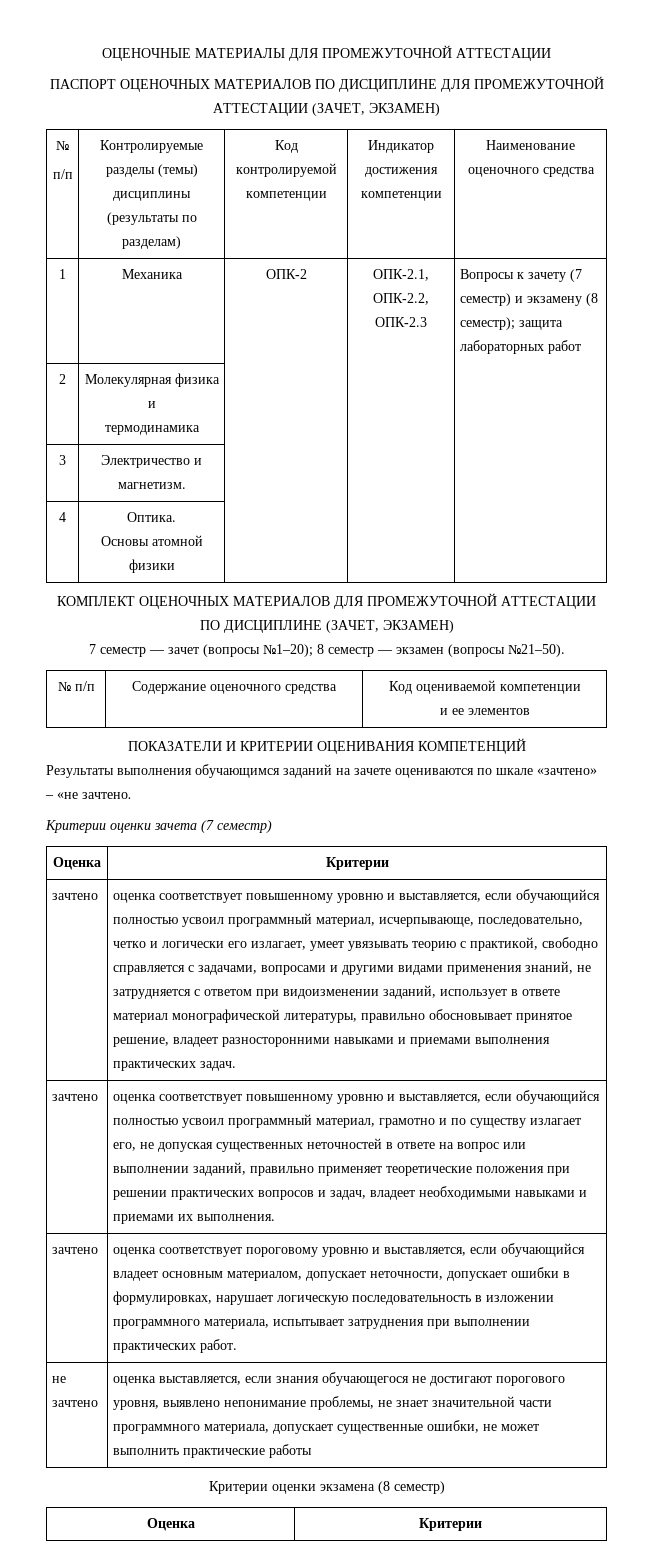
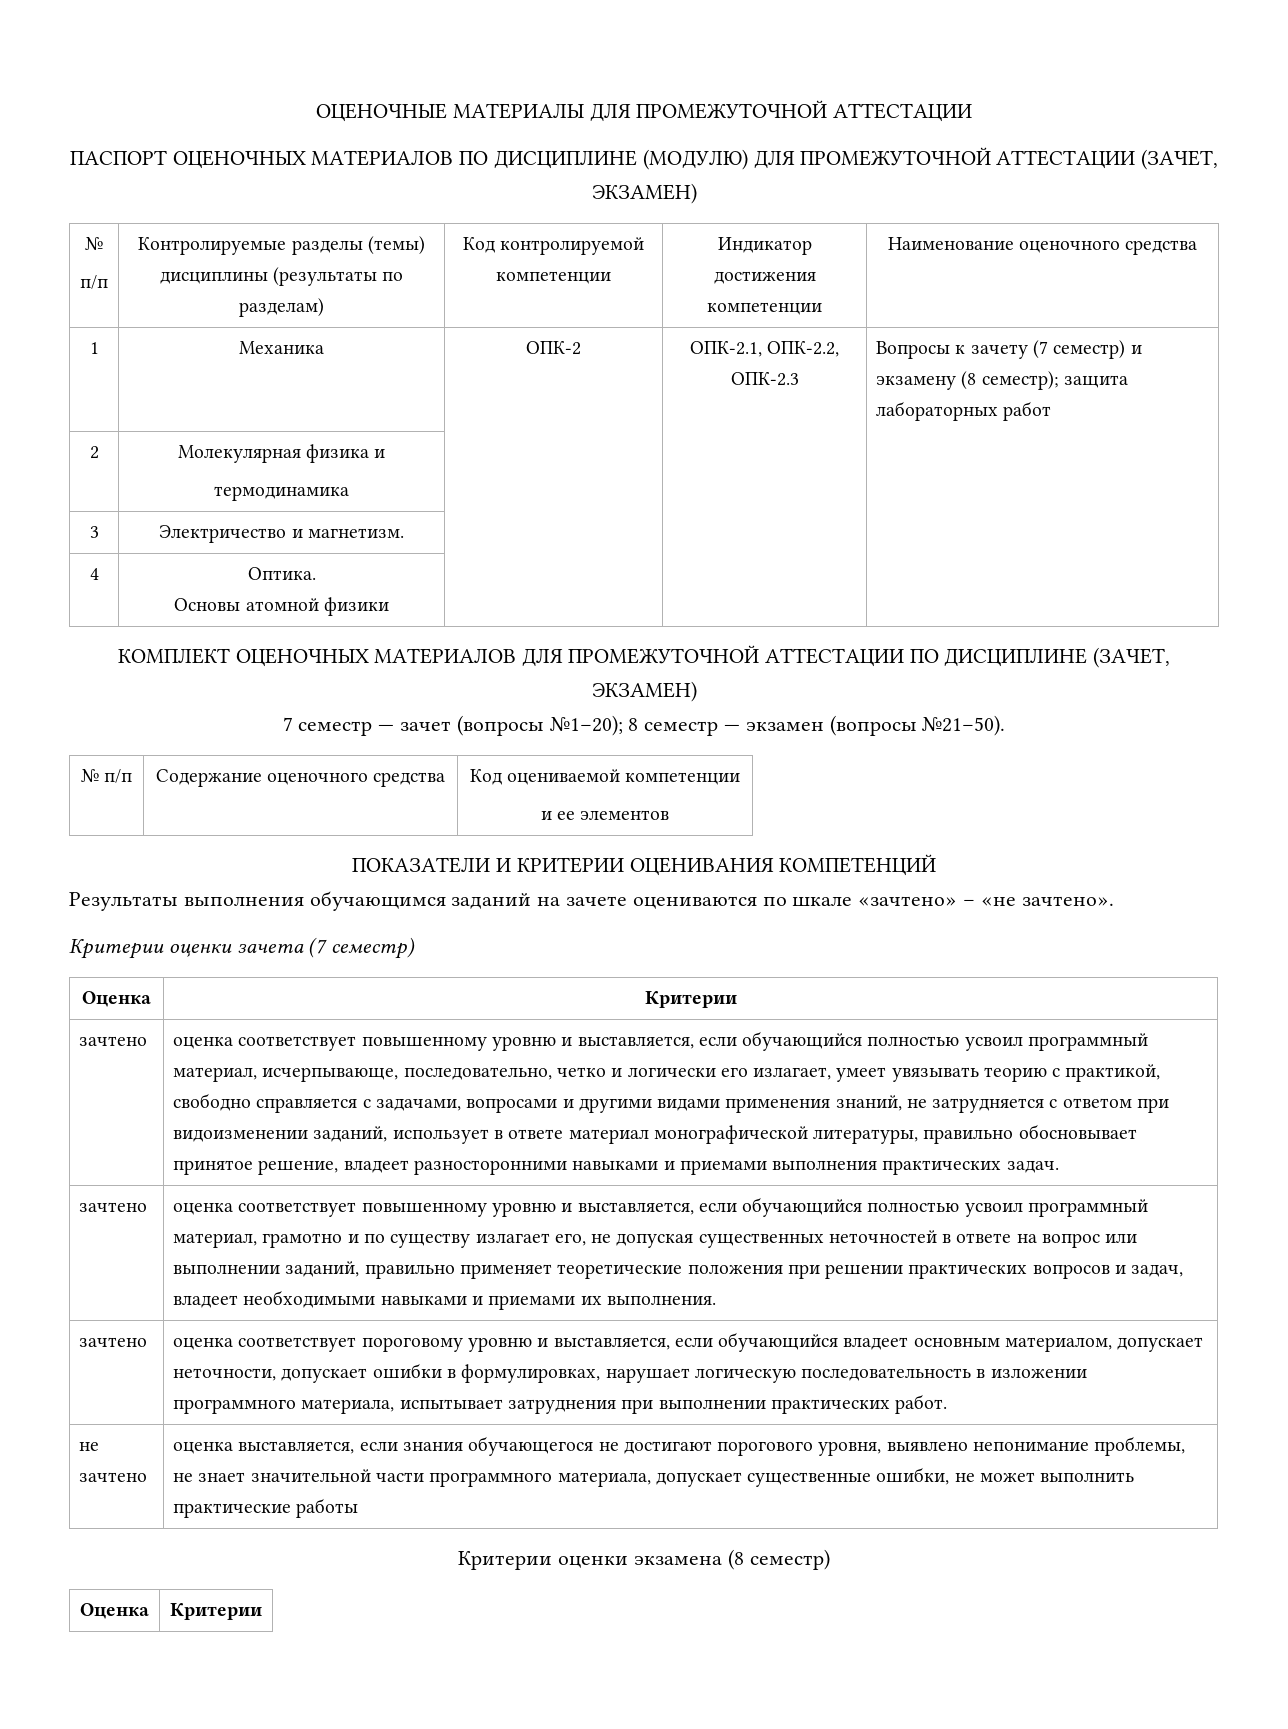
- ПАСПОРТ ОЦЕНОЧНЫХ МАТЕРИАЛОВ ПО ДИСЦИПЛИНЕ ДЛЯ ПРОМЕЖУТОЧНОЙ АТТЕСТАЦИИ (ЗАЧЕТ, ЭКЗАМЕН)
+ ПАСПОРТ ОЦЕНОЧНЫХ МАТЕРИАЛОВ ПО ДИСЦИПЛИНЕ (МОДУЛЮ) ДЛЯ ПРОМЕЖУТОЧНОЙ АТТЕСТАЦИИ (ЗАЧЕТ, ЭКЗАМЕН)
- Результаты выполнения обучающимся заданий на зачете оцениваются по шкале «зачтено» – «не зачтено.
+ Результаты выполнения обучающимся заданий на зачете оцениваются по шкале «зачтено» – «не зачтено».

